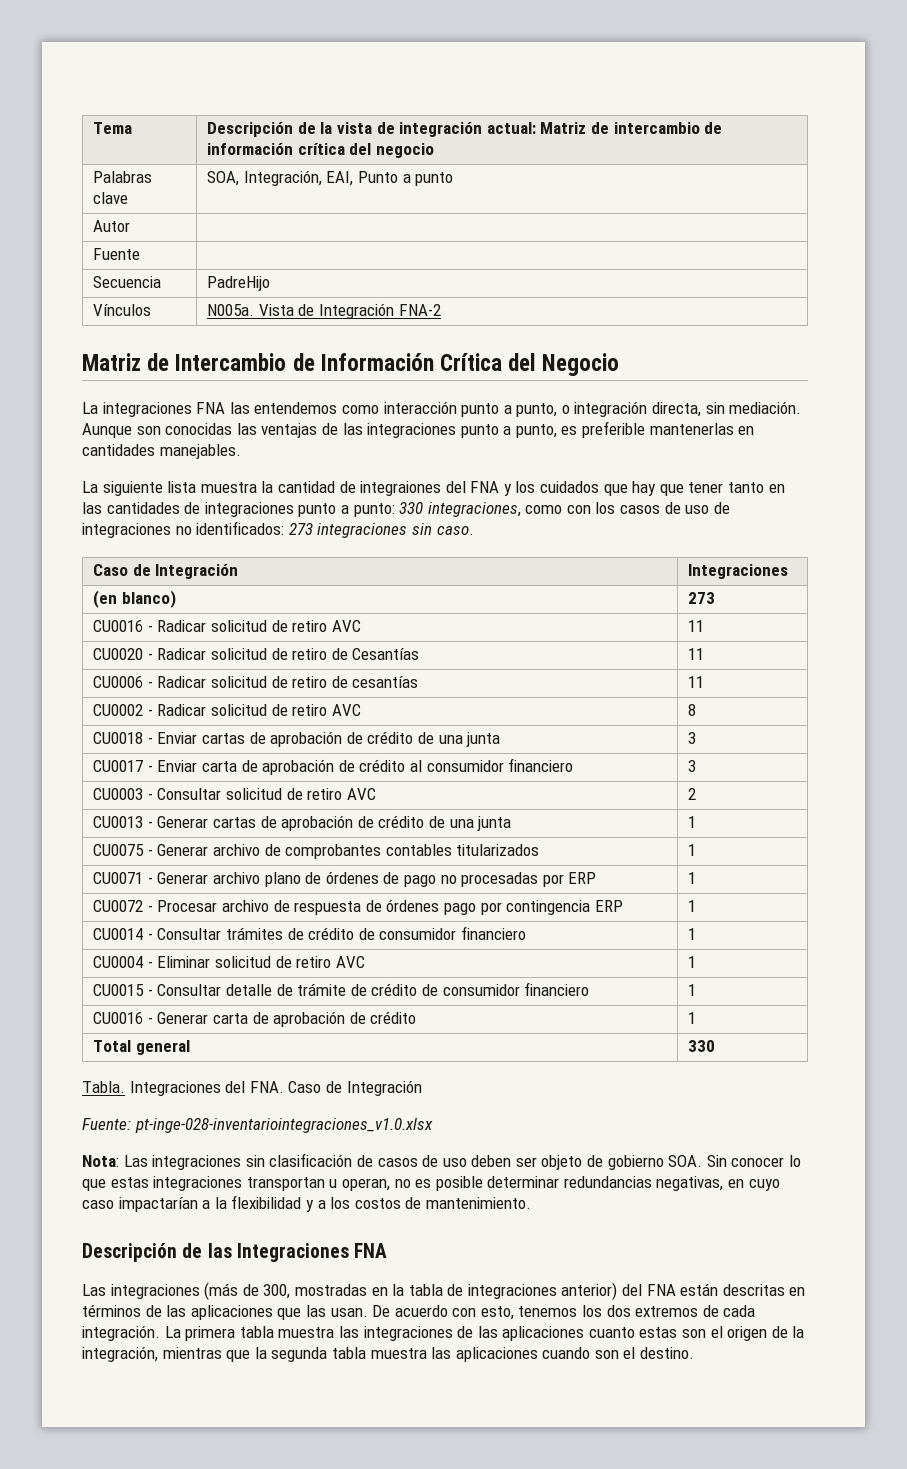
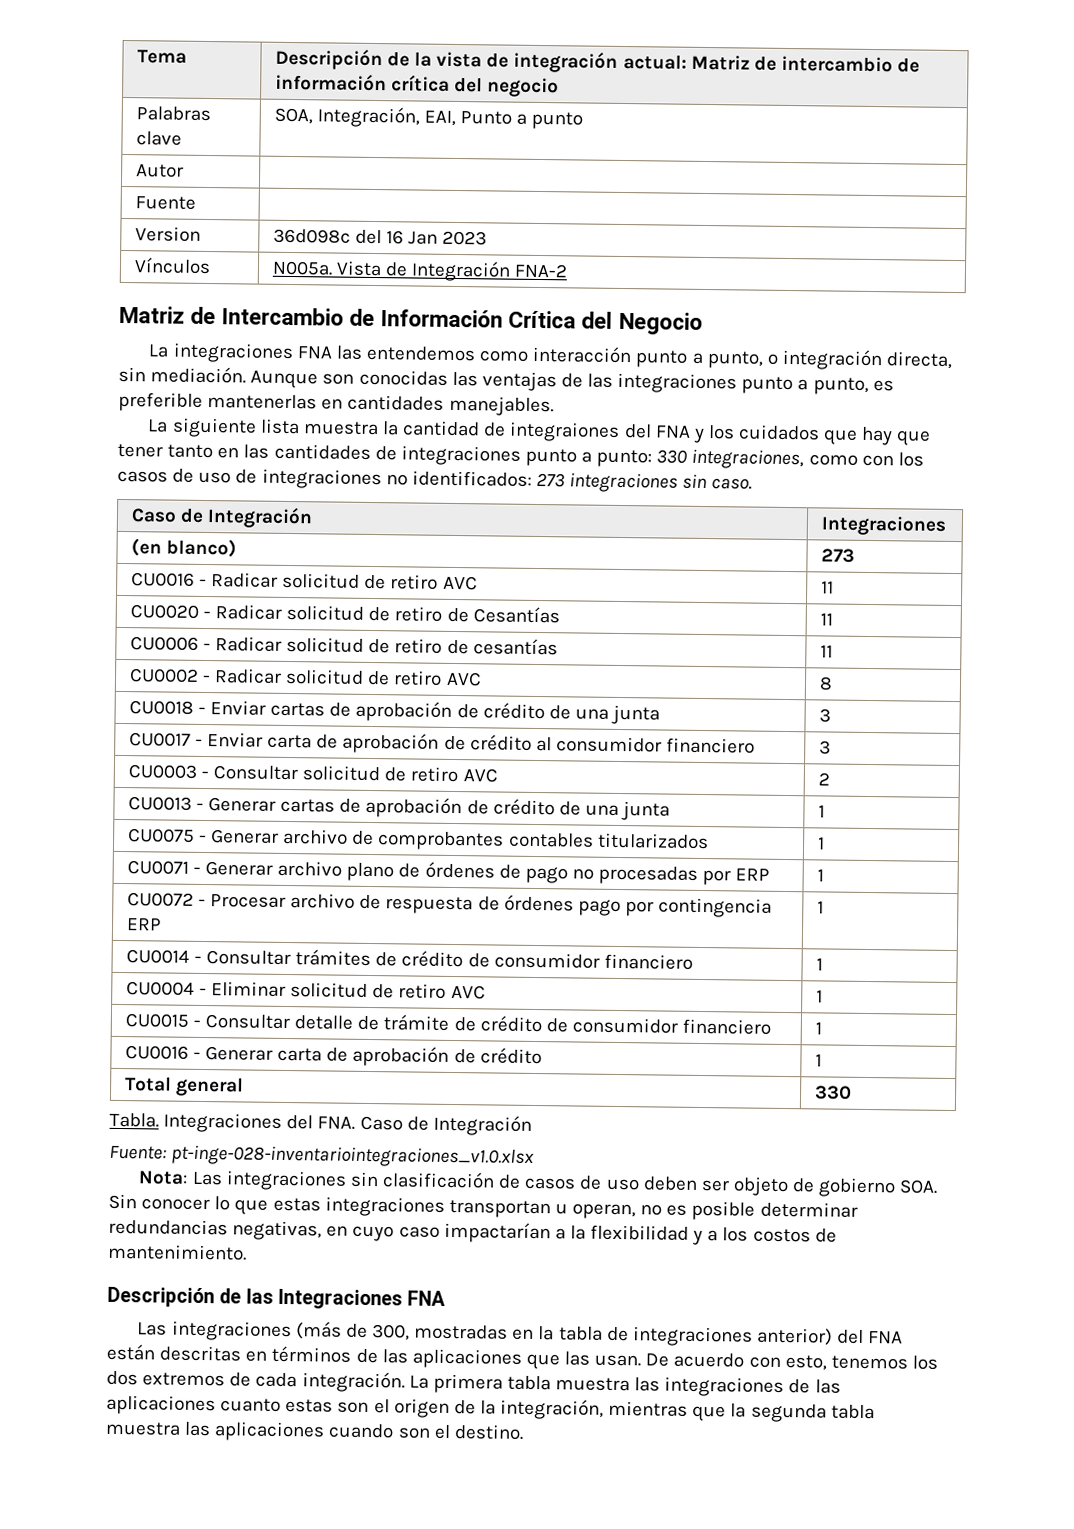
- Secuencia | PadreHijo
+ Version | 36d098c del 16 Jan 2023

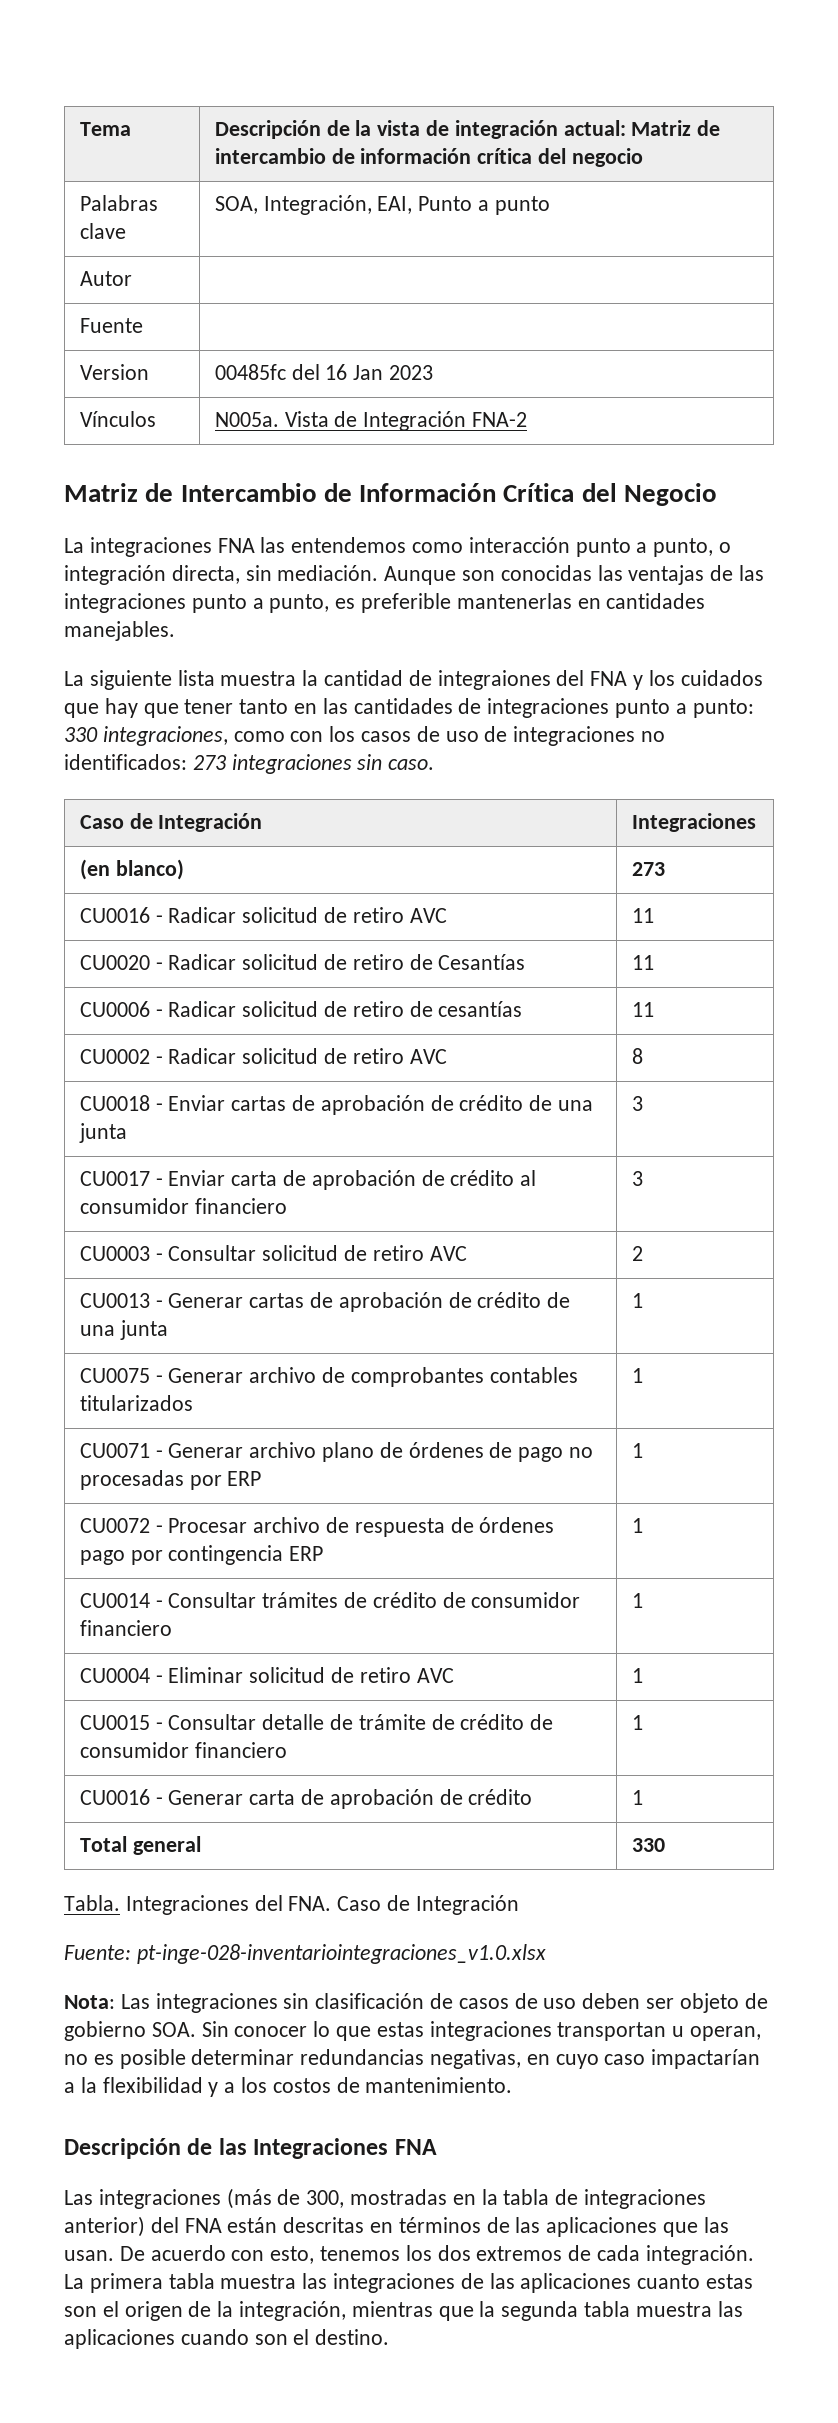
- Version | 36d098c del 16 Jan 2023
+ Version | 00485fc del 16 Jan 2023

